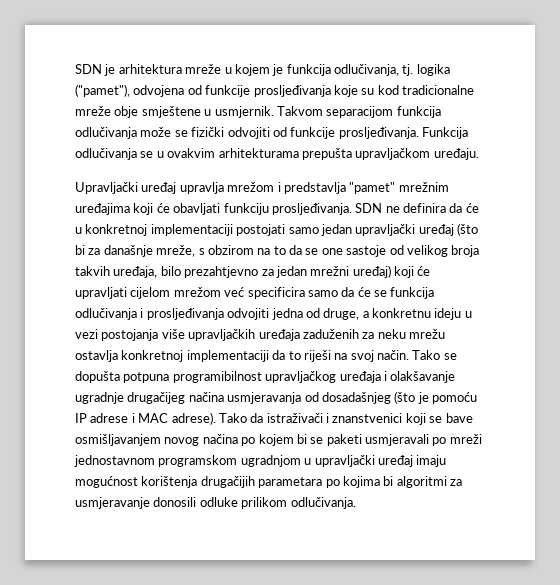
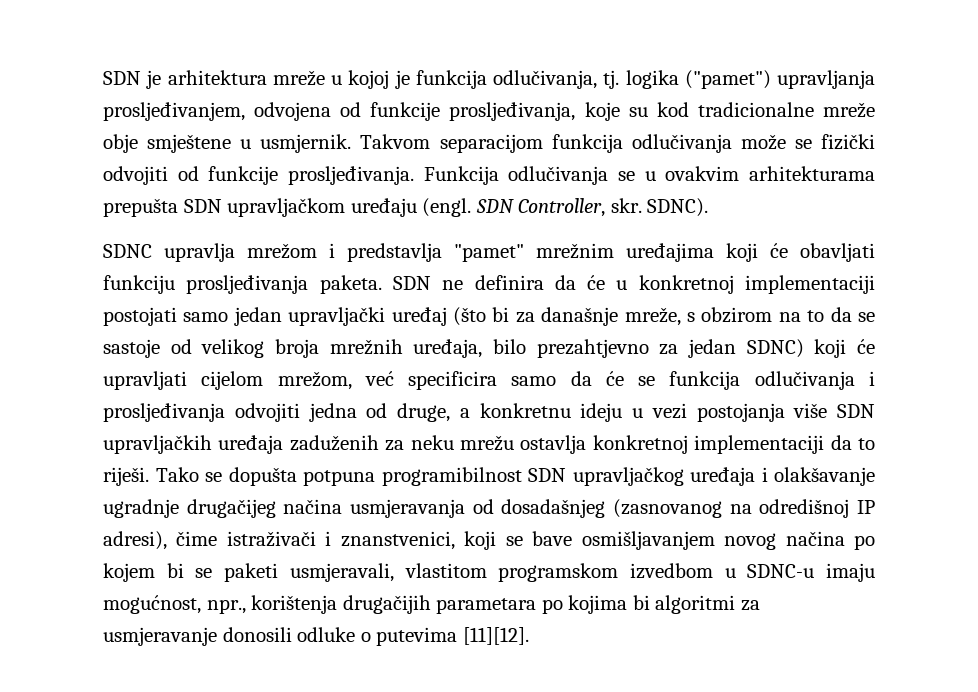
- SDN je arhitektura mreže u kojem je funkcija odlučivanja, tj. logika ("pamet"), odvojena od funkcije prosljeđivanja koje su kod tradicionalne mreže obje smještene u usmjernik.
+ SDN je arhitektura mreže u kojoj je funkcija odlučivanja, tj. logika ("pamet") upravljanja prosljeđivanjem, odvojena od funkcije prosljeđivanja, koje su kod tradicionalne mreže obje smještene u usmjernik.
- Funkcija odlučivanja se u ovakvim arhitekturama prepušta upravljačkom uređaju.
- Upravljački uređaj upravlja mrežom i predstavlja "pamet" mrežnim uređajima koji će obavljati funkciju prosljeđivanja.
+ Funkcija odlučivanja se u ovakvim arhitekturama prepušta SDN upravljačkom uređaju (engl. SDN Controller, skr. SDNC).
+ SDNC upravlja mrežom i predstavlja "pamet" mrežnim uređajima koji će obavljati funkciju prosljeđivanja paketa.
- SDN ne definira da će u konkretnoj implementaciji postojati samo jedan upravljački uređaj (što bi za današnje mreže, s obzirom na to da se one sastoje od velikog broja takvih uređaja, bilo prezahtjevno za jedan mrežni uređaj) koji će upravljati cijelom mrežom već specificira samo da će se funkcija odlučivanja i prosljeđivanja odvojiti jedna od druge, a konkretnu ideju u vezi postojanja više upravljačkih uređaja zaduženih za neku mrežu ostavlja konkretnoj implementaciji da to riješi na svoj način.
+ SDN ne definira da će u konkretnoj implementaciji postojati samo jedan upravljački uređaj (što bi za današnje mreže, s obzirom na to da se sastoje od velikog broja mrežnih uređaja, bilo prezahtjevno za jedan SDNC) koji će upravljati cijelom mrežom, već specificira samo da će se funkcija odlučivanja i prosljeđivanja odvojiti jedna od druge, a konkretnu ideju u vezi postojanja više SDN upravljačkih uređaja zaduženih za neku mrežu ostavlja konkretnoj implementaciji da to riješi.
- Tako se dopušta potpuna programibilnost upravljačkog uređaja i olakšavanje ugradnje drugačijeg načina usmjeravanja od dosadašnjeg (što je pomoću IP adrese i MAC adrese). Tako da istraživači i znanstvenici koji se bave osmišljavanjem novog načina po kojem bi se paketi usmjeravali po mreži jednostavnom programskom ugradnjom u upravljački uređaj imaju mogućnost korištenja drugačijih parametara po kojima bi algoritmi za usmjeravanje donosili odluke prilikom odlučivanja.
+ Tako se dopušta potpuna programibilnost SDN upravljačkog uređaja i olakšavanje ugradnje drugačijeg načina usmjeravanja od dosadašnjeg (zasnovanog na odredišnoj IP adresi), čime istraživači i znanstvenici, koji se bave osmišljavanjem novog načina po kojem bi se paketi usmjeravali, vlastitom programskom izvedbom u SDNC-u imaju mogućnost, npr., korištenja drugačijih parametara po kojima bi algoritmi za usmjeravanje donosili odluke o putevima [11][12].

